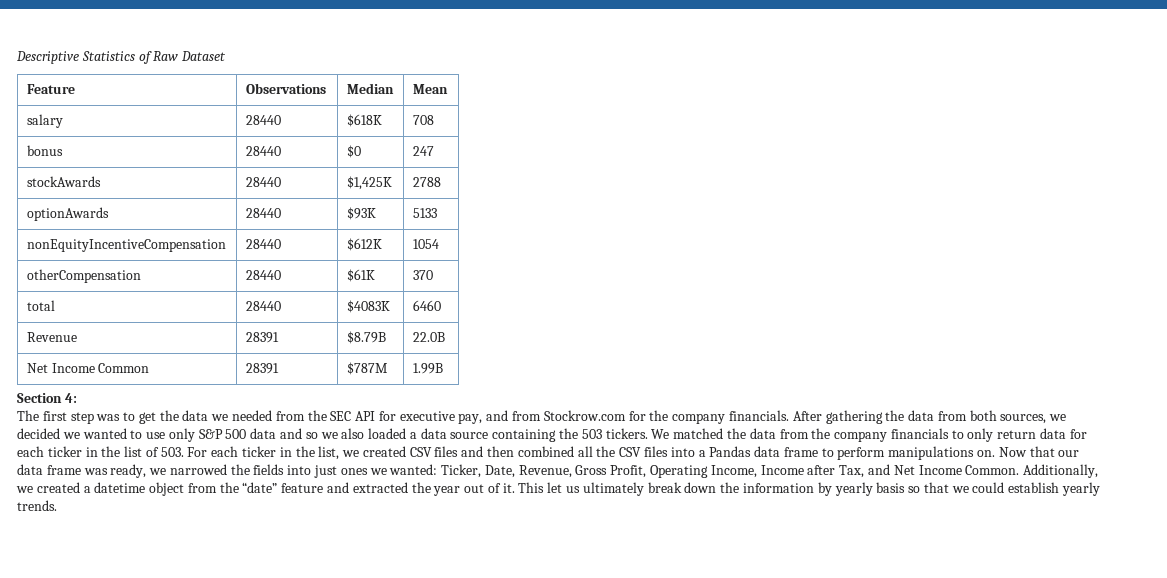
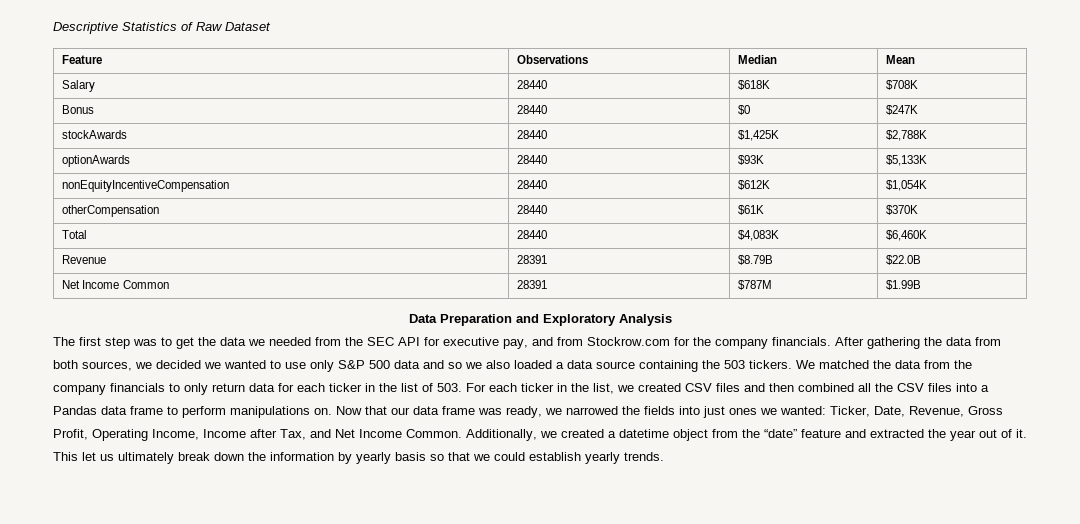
- salary | 28440 | $618K | 708
- bonus | 28440 | $0 | 247
+ Salary | 28440 | $618K | $708K
+ Bonus | 28440 | $0 | $247K
- stockAwards | 28440 | $1,425K | 2788
+ stockAwards | 28440 | $1,425K | $2,788K
- optionAwards | 28440 | $93K | 5133
+ optionAwards | 28440 | $93K | $5,133K
- nonEquityIncentiveCompensation | 28440 | $612K | 1054
+ nonEquityIncentiveCompensation | 28440 | $612K | $1,054K
- otherCompensation | 28440 | $61K | 370
- total | 28440 | $4083K | 6460
+ otherCompensation | 28440 | $61K | $370K
+ Total | 28440 | $4,083K | $6,460K
- Revenue | 28391 | $8.79B | 22.0B
+ Revenue | 28391 | $8.79B | $22.0B
- Net Income Common | 28391 | $787M | 1.99B
- Section 4:
+ Net Income Common | 28391 | $787M | $1.99B
+ Data Preparation and Exploratory Analysis

